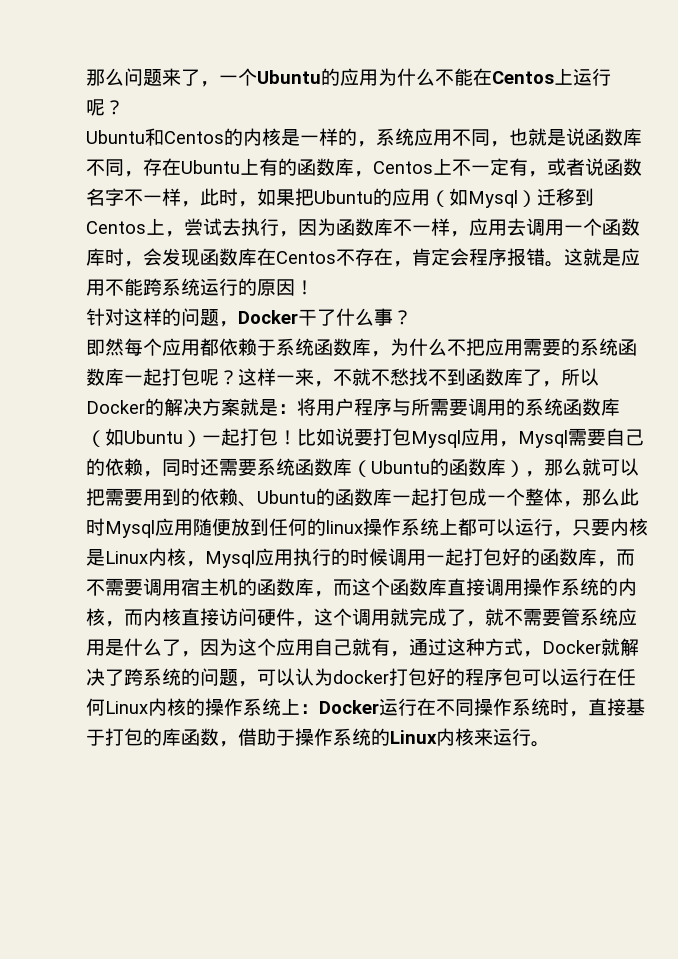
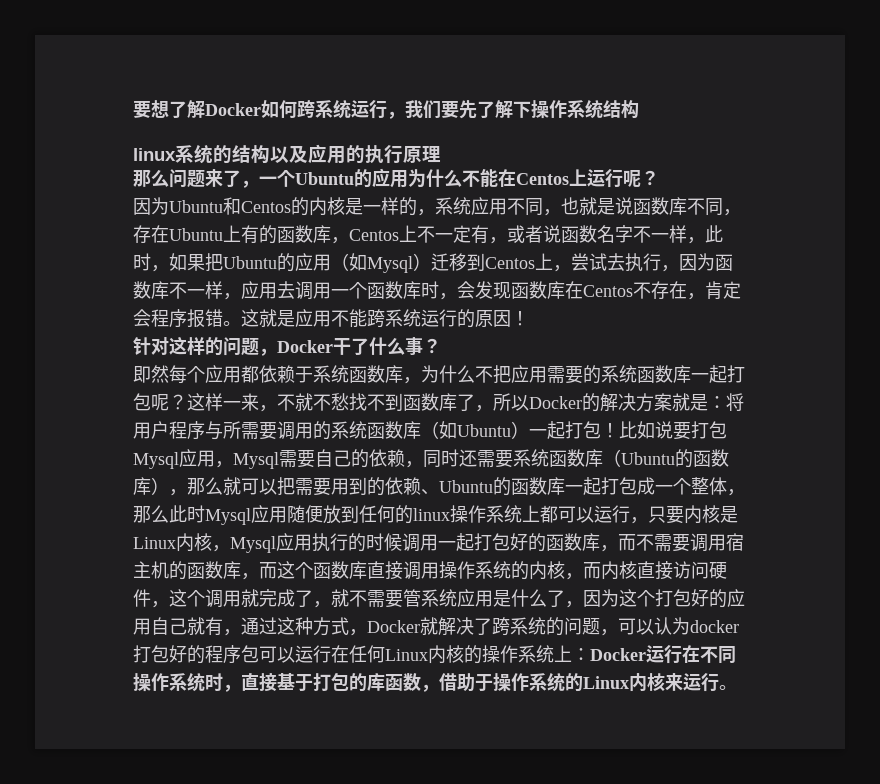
+ 要想了解Docker如何跨系统运行，我们要先了解下操作系统结构
+ linux系统的结构以及应用的执行原理
- Ubuntu和Centos的内核是一样的，系统应用不同，也就是说函数库不同，存在Ubuntu上有的函数库，Centos上不一定有，或者说函数名字不一样，此时，如果把Ubuntu的应用（如Mysql）迁移到Centos上，尝试去执行，因为函数库不一样，应用去调用一个函数库时，会发现函数库在Centos不存在，肯定会程序报错。
+ 因为Ubuntu和Centos的内核是一样的，系统应用不同，也就是说函数库不同，存在Ubuntu上有的函数库，Centos上不一定有，或者说函数名字不一样，此时，如果把Ubuntu的应用（如Mysql）迁移到Centos上，尝试去执行，因为函数库不一样，应用去调用一个函数库时，会发现函数库在Centos不存在，肯定会程序报错。
- 比如说要打包Mysql应用，Mysql需要自己的依赖，同时还需要系统函数库（Ubuntu的函数库），那么就可以把需要用到的依赖、Ubuntu的函数库一起打包成一个整体，那么此时Mysql应用随便放到任何的linux操作系统上都可以运行，只要内核是Linux内核，Mysql应用执行的时候调用一起打包好的函数库，而不需要调用宿主机的函数库，而这个函数库直接调用操作系统的内核，而内核直接访问硬件，这个调用就完成了，就不需要管系统应用是什么了，因为这个应用自己就有，通过这种方式，Docker就解决了跨系统的问题，可以认为docker打包好的程序包可以运行在任何Linux内核的操作系统上：
+ 比如说要打包Mysql应用，Mysql需要自己的依赖，同时还需要系统函数库（Ubuntu的函数库），那么就可以把需要用到的依赖、Ubuntu的函数库一起打包成一个整体，那么此时Mysql应用随便放到任何的linux操作系统上都可以运行，只要内核是Linux内核，Mysql应用执行的时候调用一起打包好的函数库，而不需要调用宿主机的函数库，而这个函数库直接调用操作系统的内核，而内核直接访问硬件，这个调用就完成了，就不需要管系统应用是什么了，因为这个打包好的应用自己就有，通过这种方式，Docker就解决了跨系统的问题，可以认为docker打包好的程序包可以运行在任何Linux内核的操作系统上：

